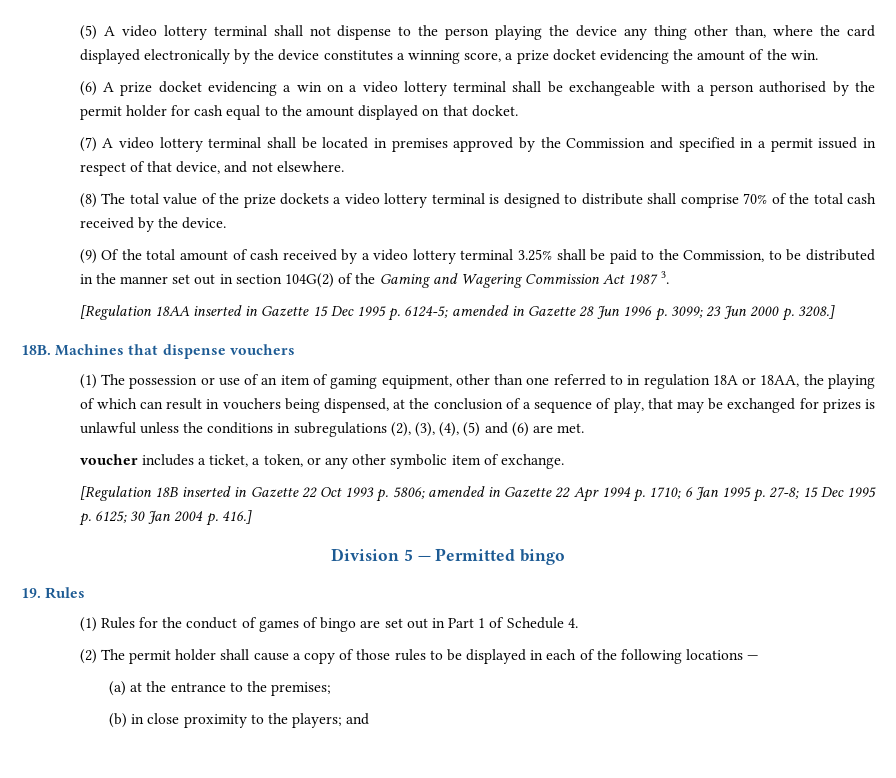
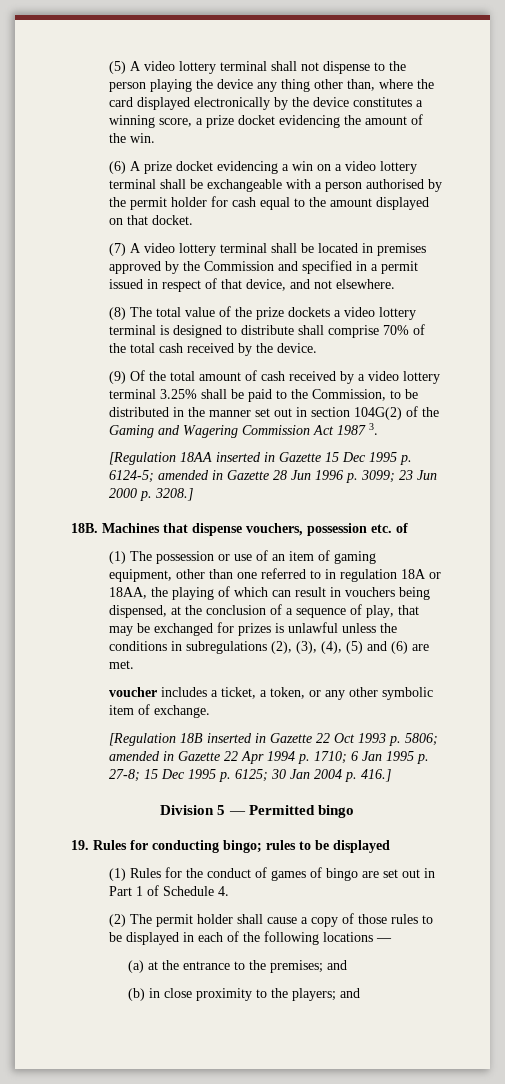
- Machines that dispense vouchers
+ Machines that dispense vouchers, possession etc. of
- 19. Rules
+ 19. Rules for conducting bingo; rules to be displayed
- (a) at the entrance to the premises;
+ (a) at the entrance to the premises; and

